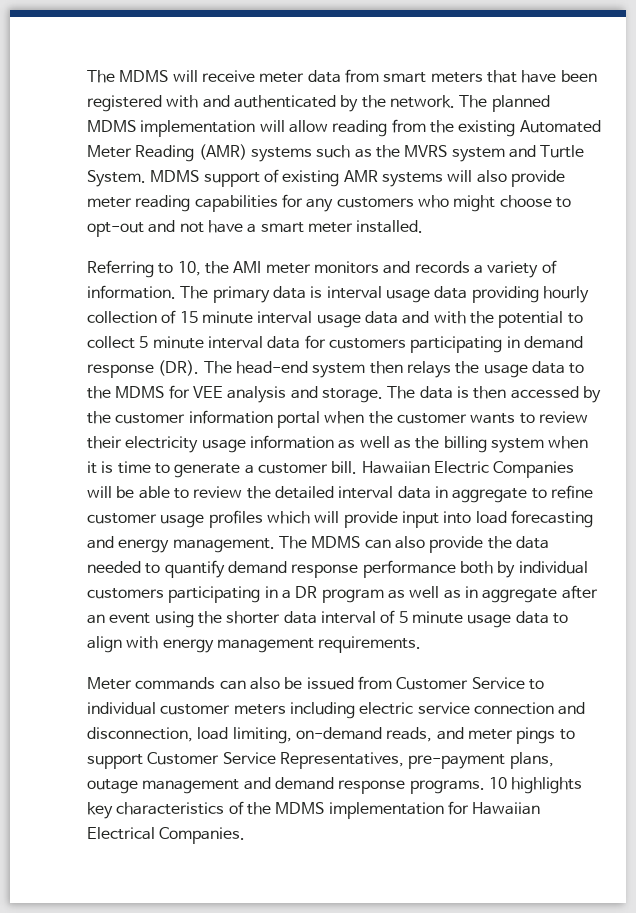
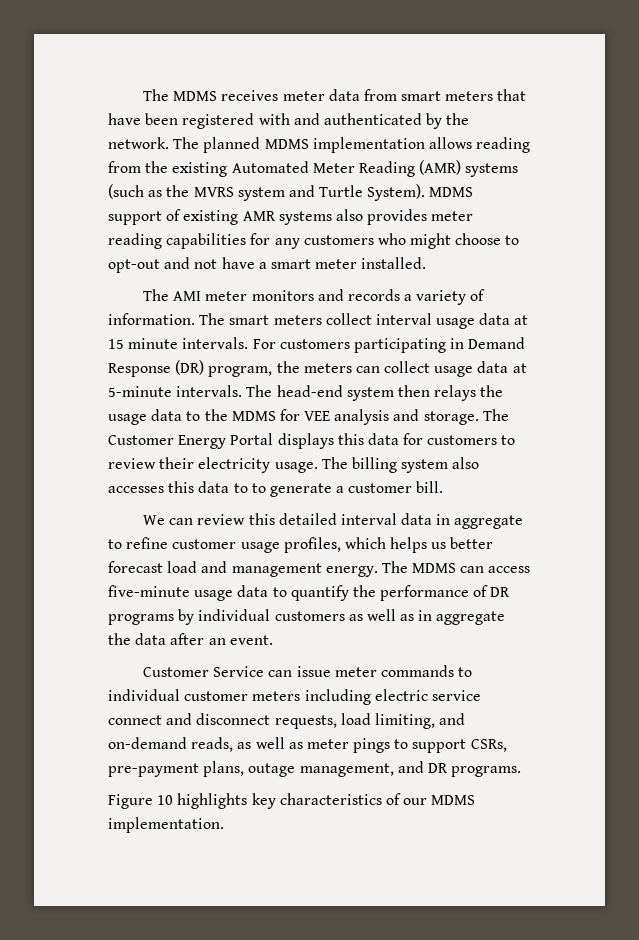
- The MDMS will receive meter data from smart meters that have been registered with and authenticated by the network.
+ The MDMS receives meter data from smart meters that have been registered with and authenticated by the network.
- The planned MDMS implementation will allow reading from the existing Automated Meter Reading (AMR) systems such as the MVRS system and Turtle System.
+ The planned MDMS implementation allows reading from the existing Automated Meter Reading (AMR) systems (such as the MVRS system and Turtle System).
- MDMS support of existing AMR systems will also provide meter reading capabilities for any customers who might choose to opt-out and not have a smart meter installed.
+ MDMS support of existing AMR systems also provides meter reading capabilities for any customers who might choose to opt-out and not have a smart meter installed.
- Referring to 10, the AMI meter monitors and records a variety of information.
+ The AMI meter monitors and records a variety of information.
- The primary data is interval usage data providing hourly collection of 15 minute interval usage data and with the potential to collect 5 minute interval data for customers participating in demand response (DR). The head-end system then relays the usage data to the MDMS for VEE analysis and storage.
+ The smart meters collect interval usage data at 15 minute intervals. For customers participating in Demand Response (DR) program, the meters can collect usage data at 5-minute intervals. The head-end system then relays the usage data to the MDMS for VEE analysis and storage.
- The data is then accessed by the customer information portal when the customer wants to review their electricity usage information as well as the billing system when it is time to generate a customer bill. Hawaiian Electric Companies will be able to review the detailed interval data in aggregate to refine customer usage profiles which will provide input into load forecasting and energy management. The MDMS can also provide the data needed to quantify demand response performance both by individual customers participating in a DR program as well as in aggregate after an event using the shorter data interval of 5 minute usage data to align with energy management requirements.
- Meter commands can also be issued from Customer Service to individual customer meters including electric service connection and disconnection, load limiting, on-demand reads, and meter pings to support Customer Service Representatives, pre-payment plans, outage management and demand response programs. 10 highlights key characteristics of the MDMS implementation for Hawaiian Electrical Companies.
+ The Customer Energy Portal displays this data for customers to review their electricity usage. The billing system also accesses this data to to generate a customer bill.
+ We can review this detailed interval data in aggregate to refine customer usage profiles, which helps us better forecast load and management energy. The MDMS can access five-minute usage data to quantify the performance of DR programs by individual customers as well as in aggregate the data after an event.
+ Customer Service can issue meter commands to individual customer meters including electric service connect and disconnect requests, load limiting, and on-demand reads, as well as meter pings to support CSRs, pre-payment plans, outage management, and DR programs.
+ Figure 10 highlights key characteristics of our MDMS implementation.

